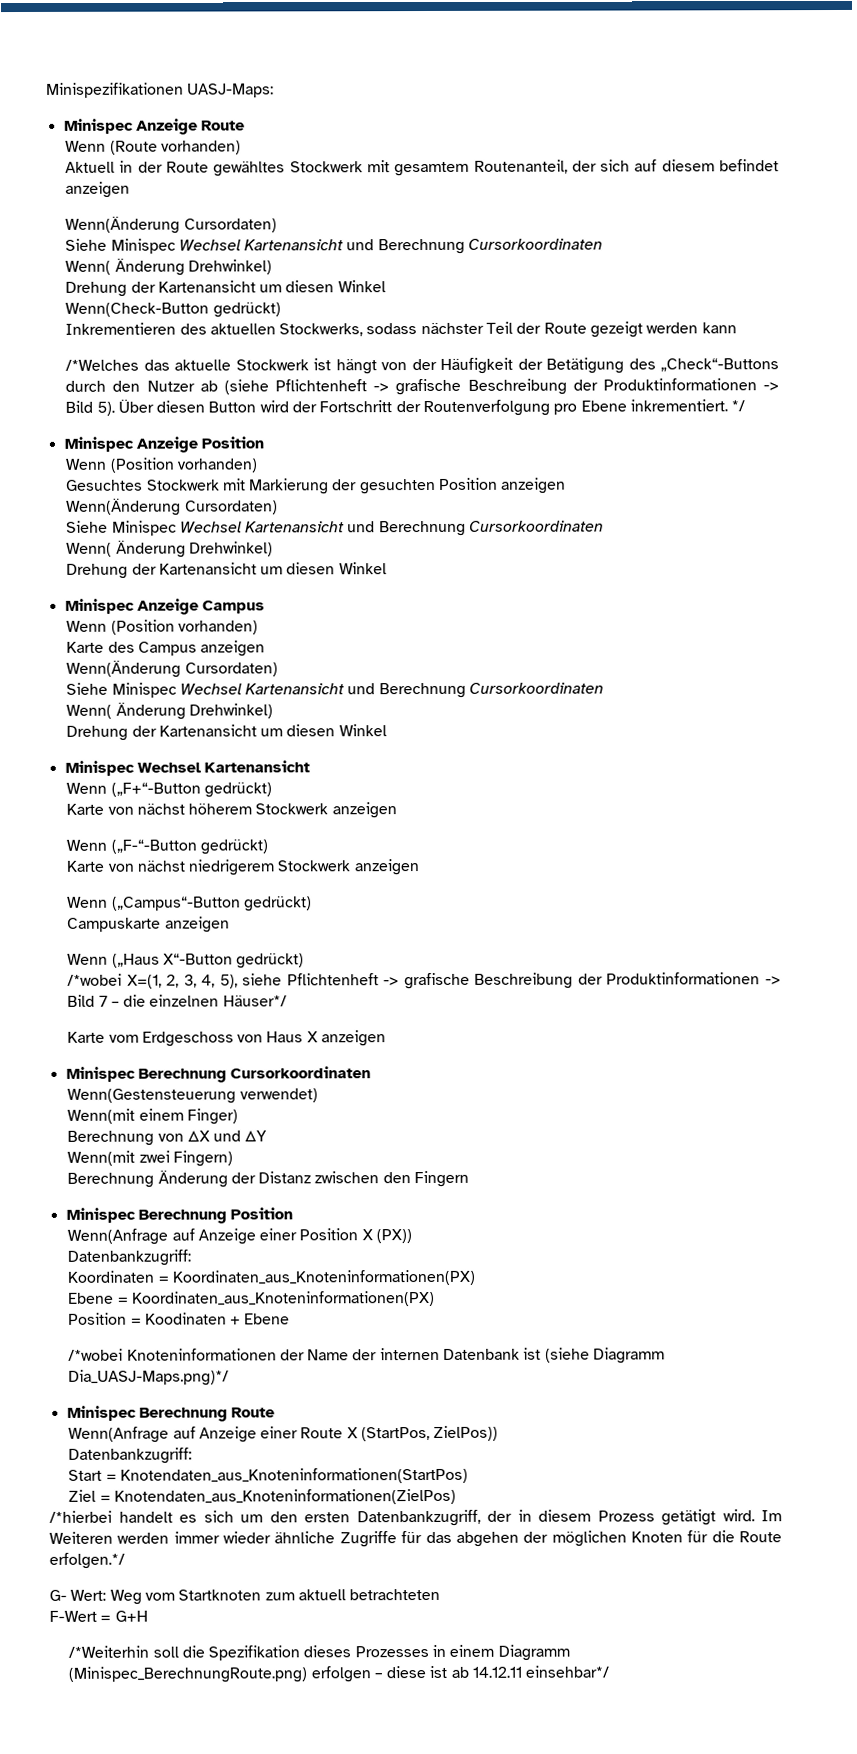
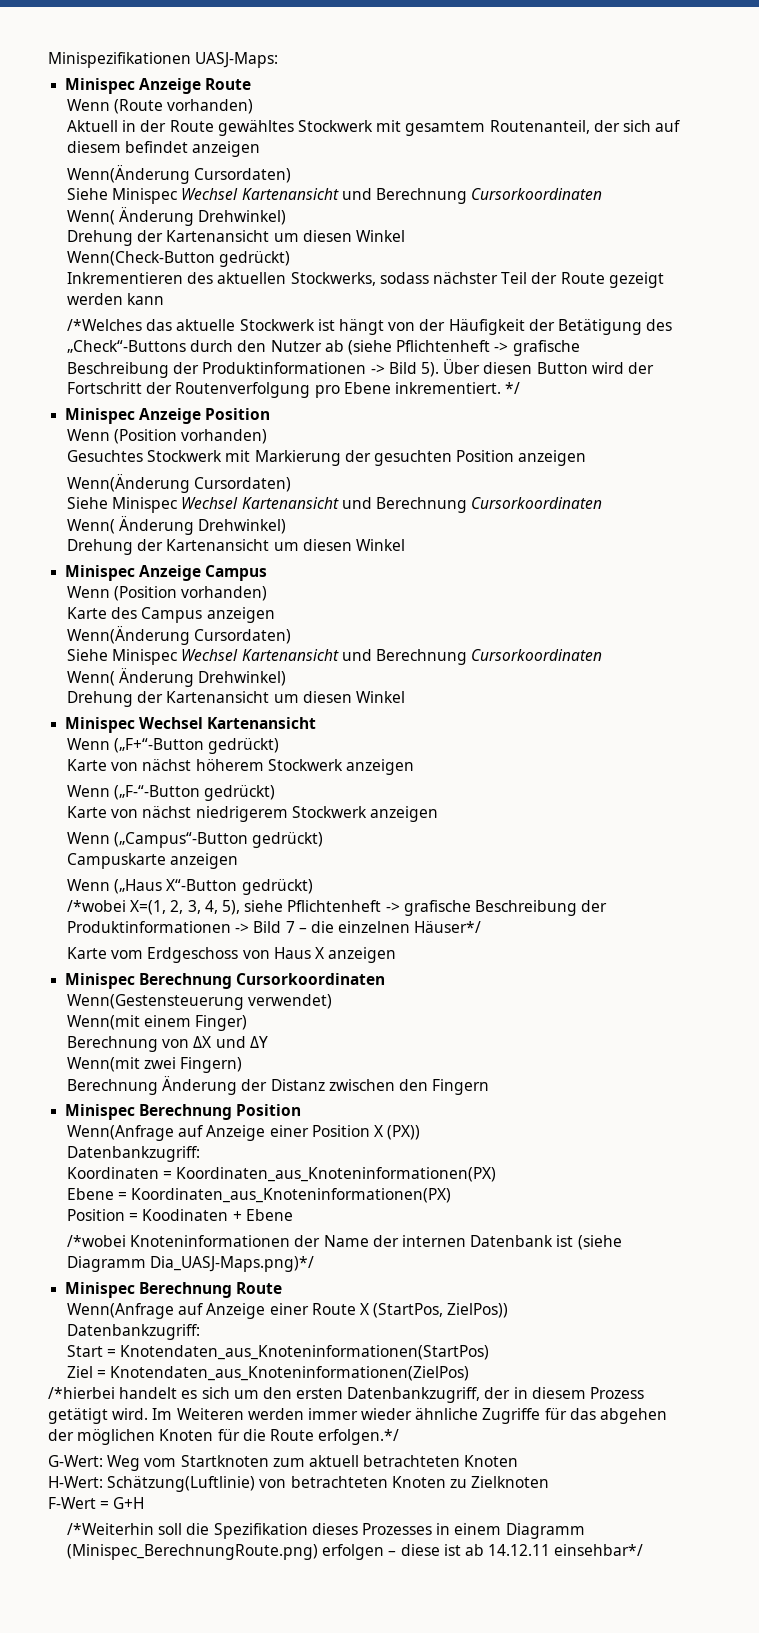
- G- Wert: Weg vom Startknoten zum aktuell betrachteten
+ G-Wert: Weg vom Startknoten zum aktuell betrachteten Knoten
+ H-Wert: Schätzung(Luftlinie) von betrachteten Knoten zu Zielknoten

